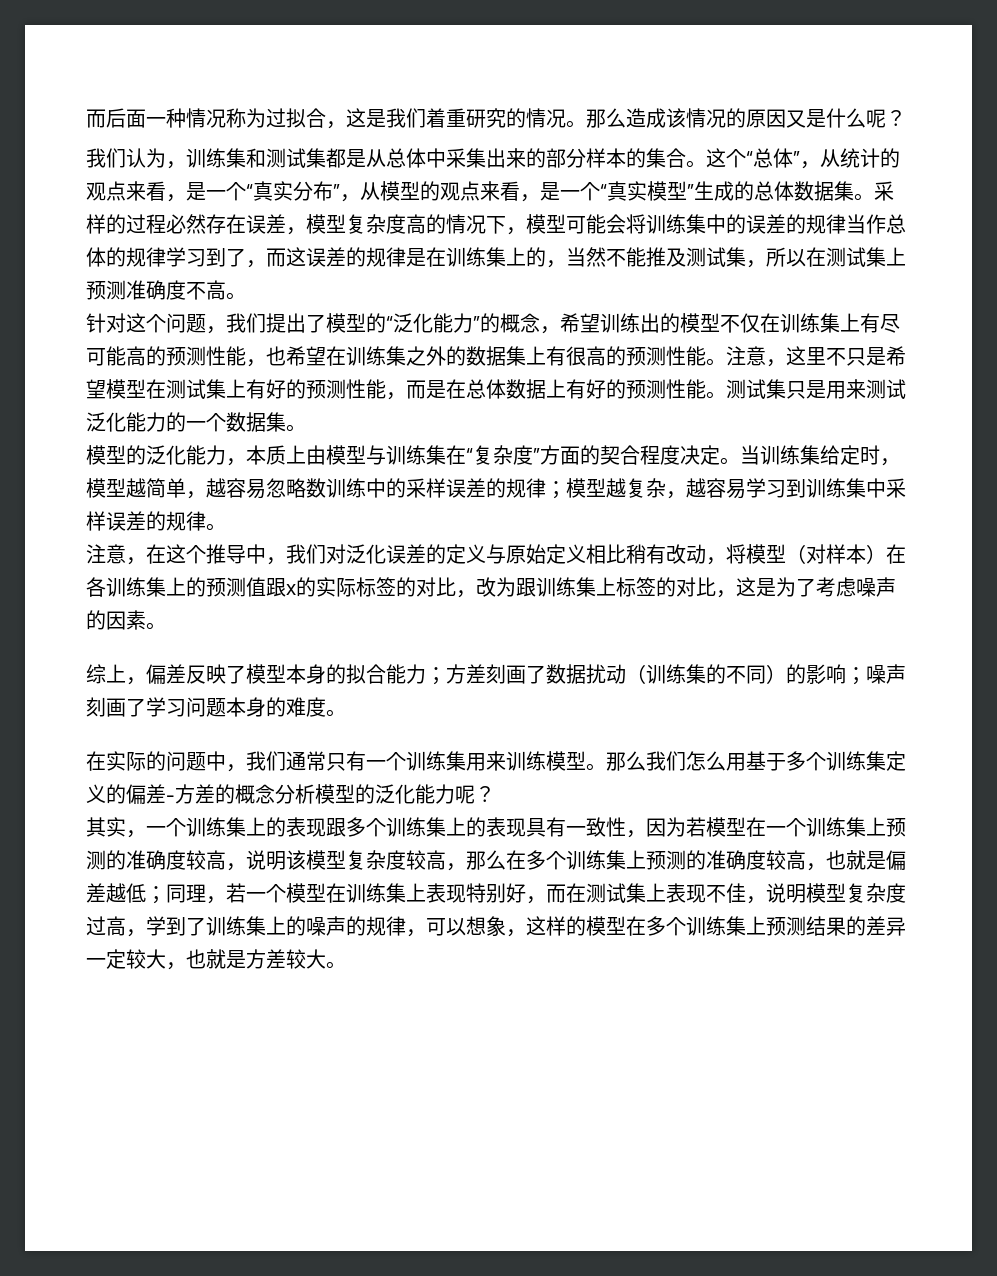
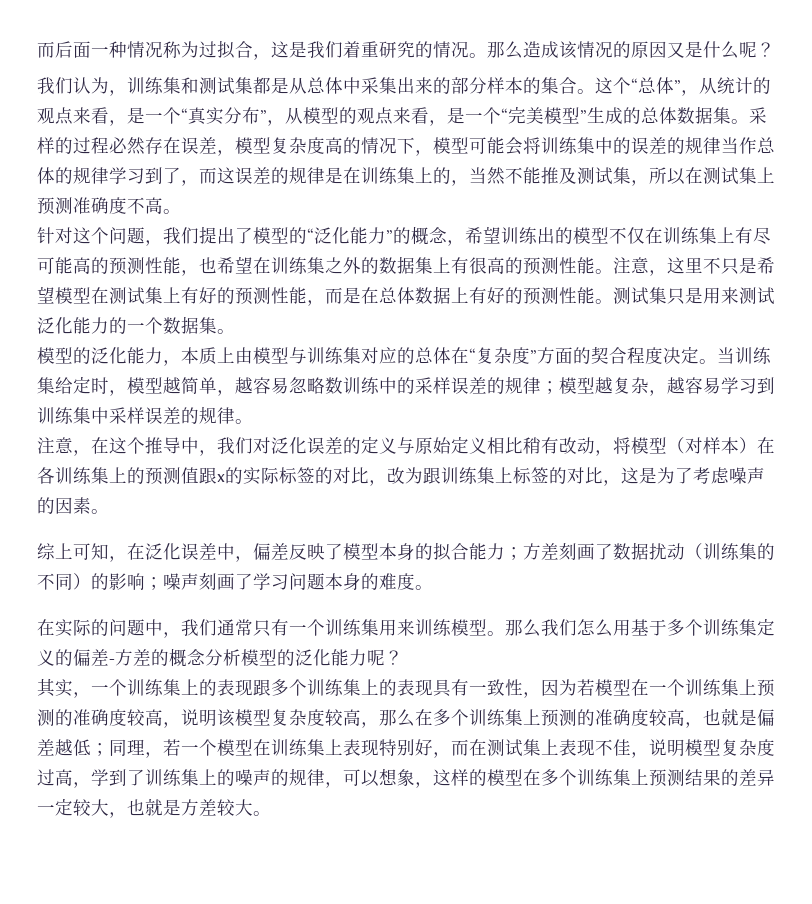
- 这个“总体”，从统计的观点来看，是一个“真实分布”，从模型的观点来看，是一个“真实模型”生成的总体数据集。
+ 这个“总体”，从统计的观点来看，是一个“真实分布”，从模型的观点来看，是一个“完美模型”生成的总体数据集。
- 模型的泛化能力，本质上由模型与训练集在“复杂度”方面的契合程度决定。
+ 模型的泛化能力，本质上由模型与训练集对应的总体在“复杂度”方面的契合程度决定。
- 综上，偏差反映了模型本身的拟合能力；方差刻画了数据扰动（训练集的不同）的影响；噪声刻画了学习问题本身的难度。
+ 综上可知，在泛化误差中，偏差反映了模型本身的拟合能力；方差刻画了数据扰动（训练集的不同）的影响；噪声刻画了学习问题本身的难度。

